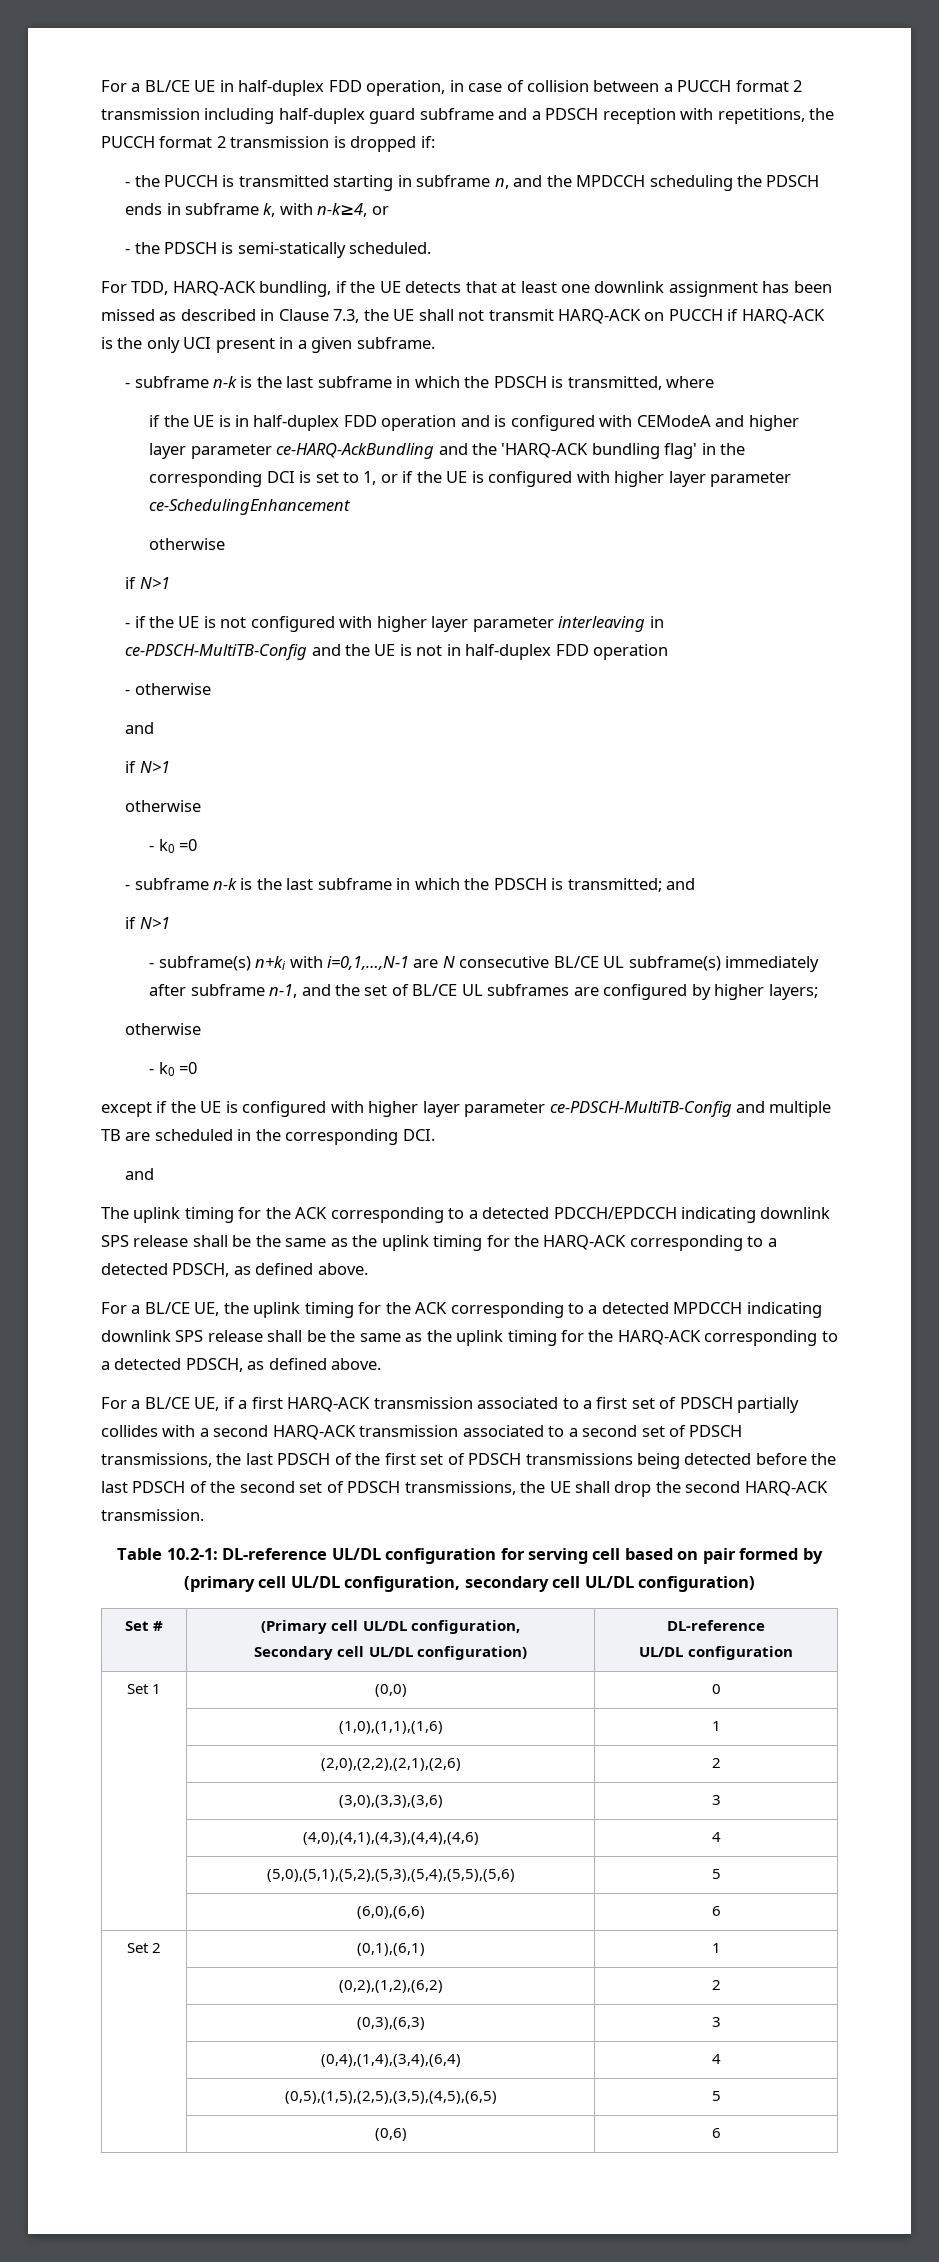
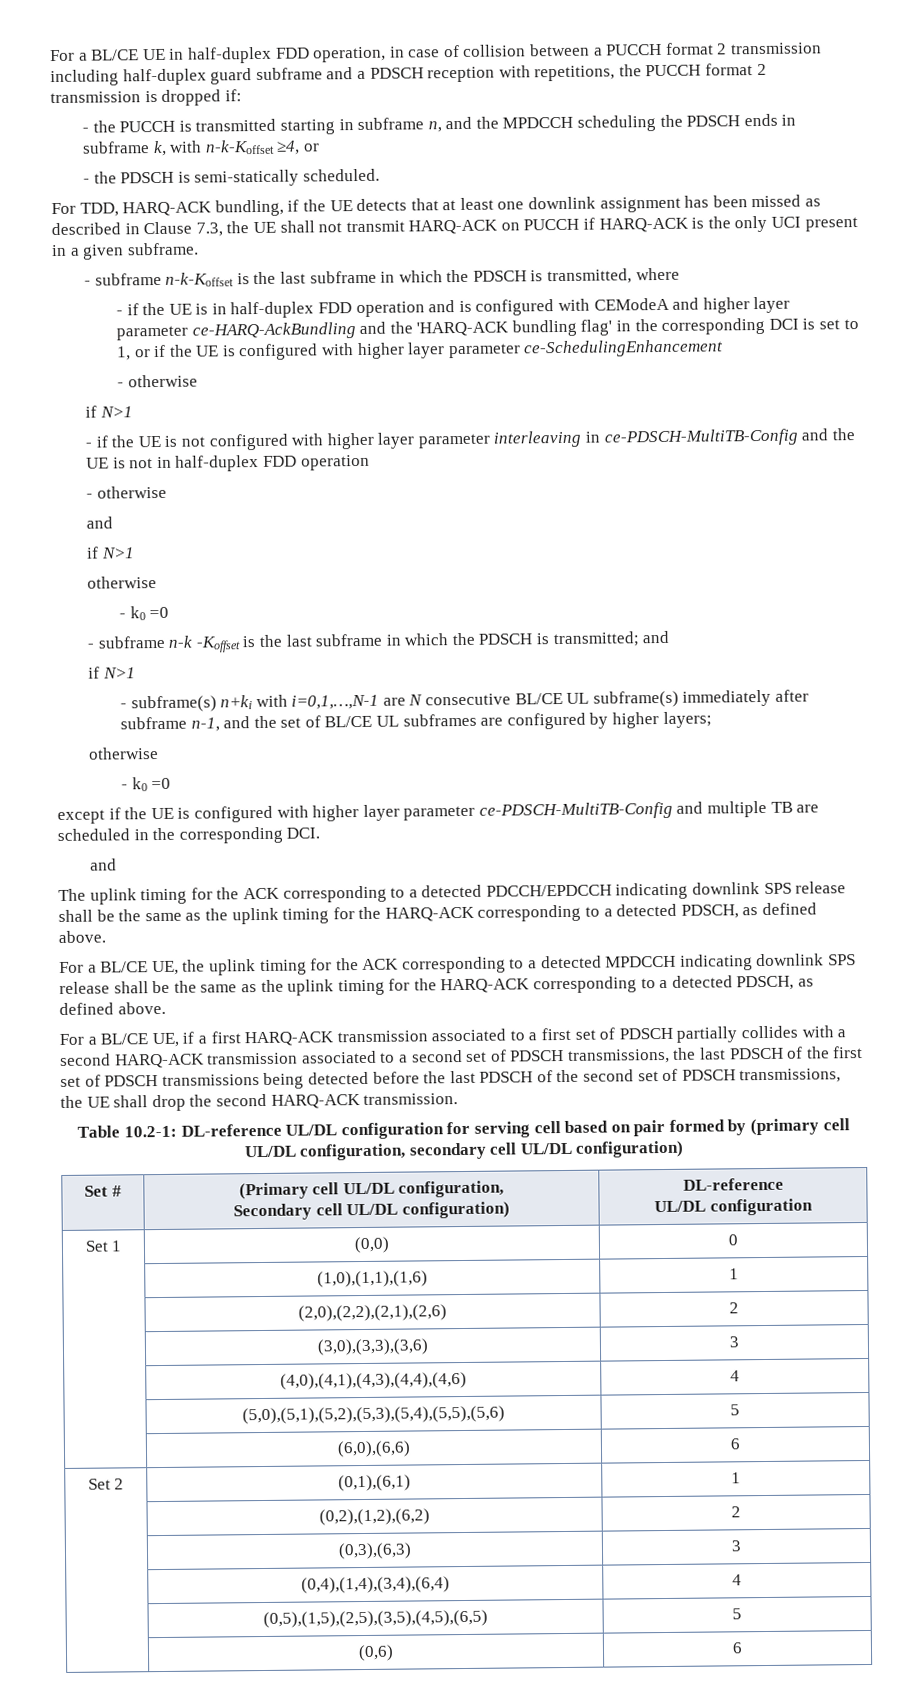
- - the PUCCH is transmitted starting in subframe n, and the MPDCCH scheduling the PDSCH ends in subframe k, with n-k≥4, or
+ - the PUCCH is transmitted starting in subframe n, and the MPDCCH scheduling the PDSCH ends in subframe k, with n-k-Koffset ≥4, or
- - subframe n-k is the last subframe in which the PDSCH is transmitted, where
+ - subframe n-k-Koffset is the last subframe in which the PDSCH is transmitted, where
- if the UE is in half-duplex FDD operation and is configured with CEModeA and higher layer parameter ce-HARQ-AckBundling and the 'HARQ-ACK bundling flag' in the corresponding DCI is set to 1, or if the UE is configured with higher layer parameter ce-SchedulingEnhancement
- otherwise
+ - if the UE is in half-duplex FDD operation and is configured with CEModeA and higher layer parameter ce-HARQ-AckBundling and the 'HARQ-ACK bundling flag' in the corresponding DCI is set to 1, or if the UE is configured with higher layer parameter ce-SchedulingEnhancement
+ - otherwise
- - subframe n-k is the last subframe in which the PDSCH is transmitted; and
+ - subframe n-k -Koffset is the last subframe in which the PDSCH is transmitted; and

